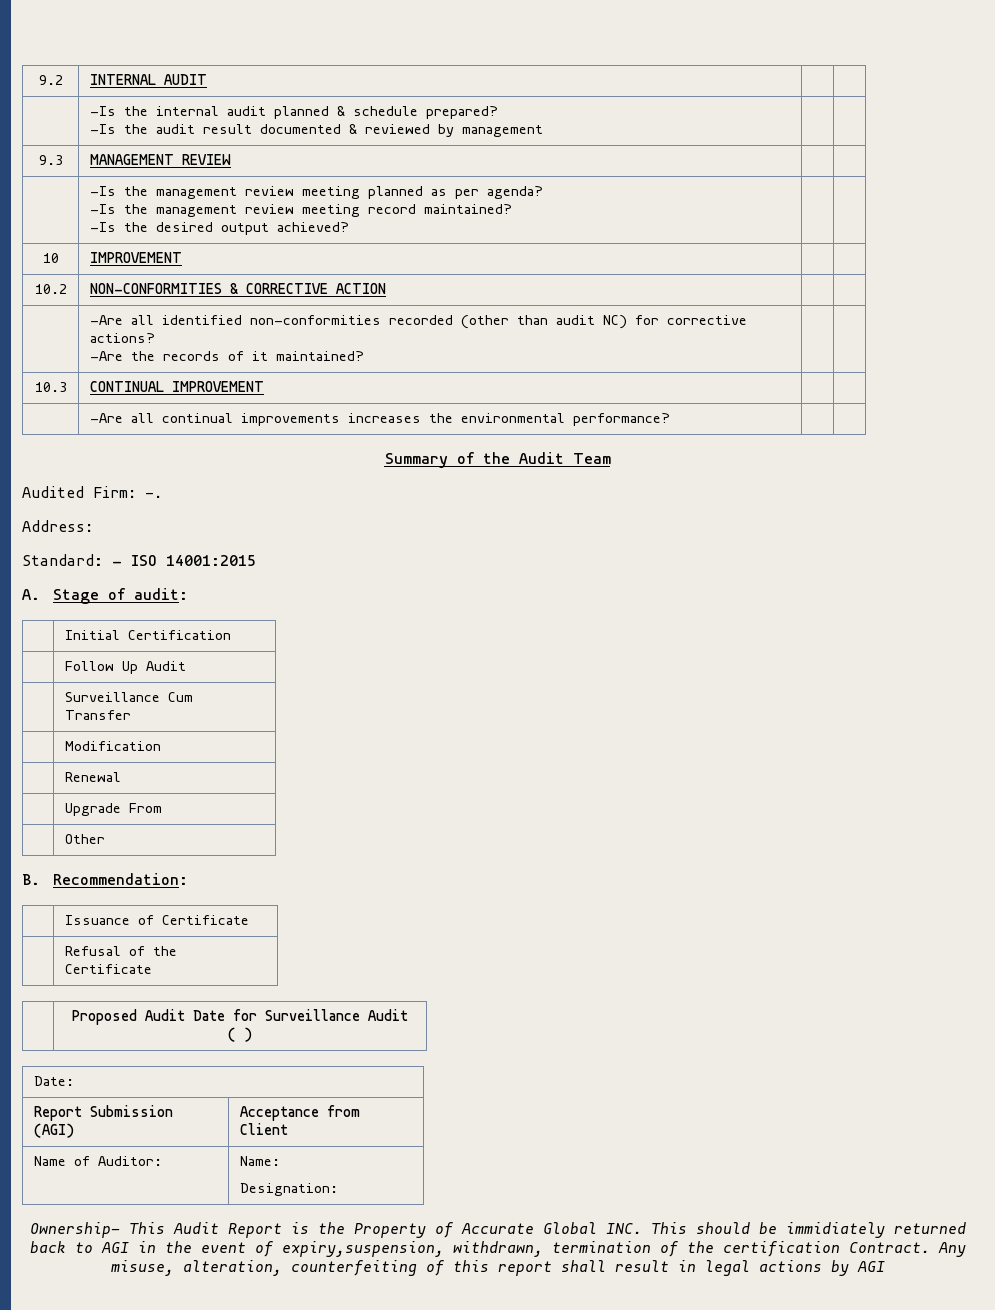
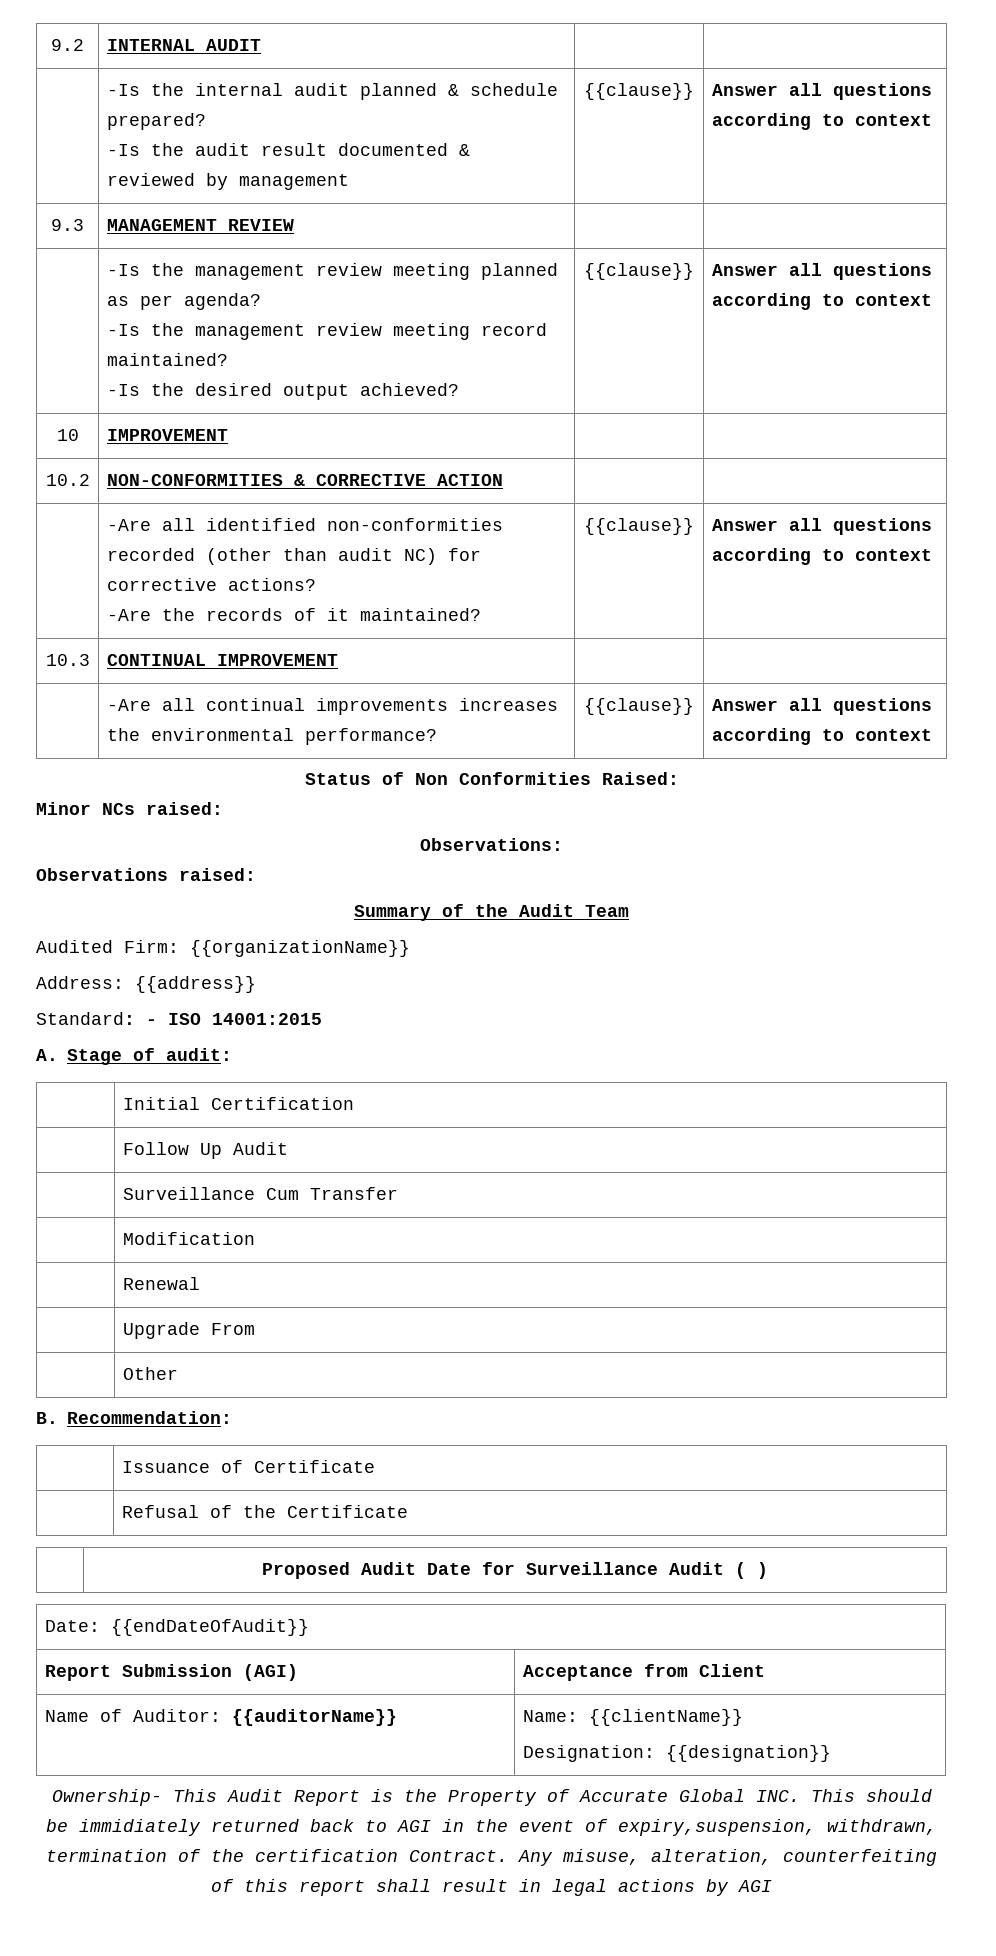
  | -Is the internal audit planned & schedule prepared?
- -Is the audit result documented & reviewed by management | |
+ -Is the audit result documented & reviewed by management | {{clause}} | Answer all questions according to context
  | -Is the management review meeting planned as per agenda?
  -Is the management review meeting record maintained?
- -Is the desired output achieved? | |
+ -Is the desired output achieved? | {{clause}} | Answer all questions according to context
  | -Are all identified non-conformities recorded (other than audit NC) for corrective actions?
- -Are the records of it maintained? | |
+ -Are the records of it maintained? | {{clause}} | Answer all questions according to context
- | -Are all continual improvements increases the environmental performance? | |
+ | -Are all continual improvements increases the environmental performance? | {{clause}} | Answer all questions according to context
+ Status of Non Conformities Raised:
+ Minor NCs raised:
+ Observations:
+ Observations raised:
- Audited Firm: -.
+ Audited Firm: {{organizationName}}
- Address:
+ Address: {{address}}
- Date:
+ Date: {{endDateOfAudit}}
- Name of Auditor: | Name:
- Designation:
+ Name of Auditor: {{auditorName}} | Name: {{clientName}}
+ Designation: {{designation}}

